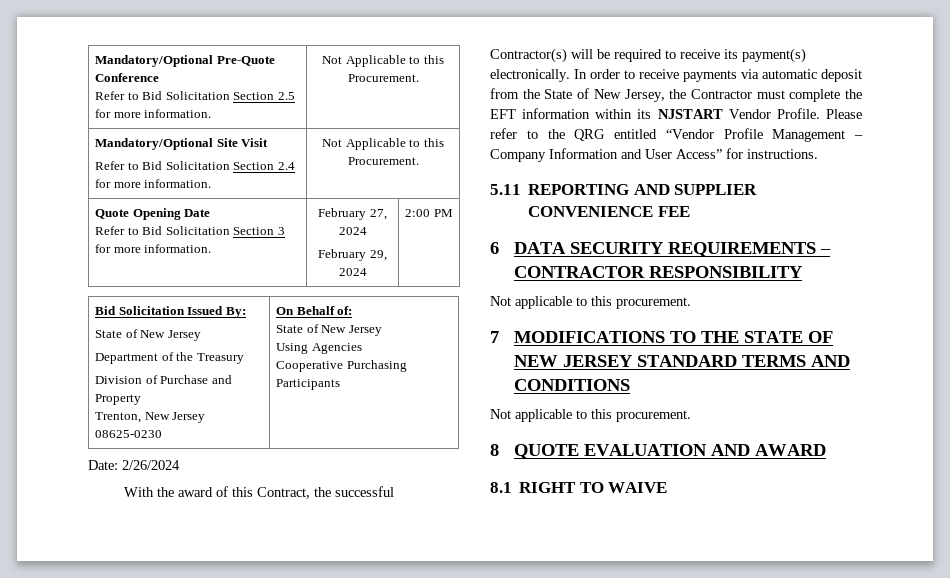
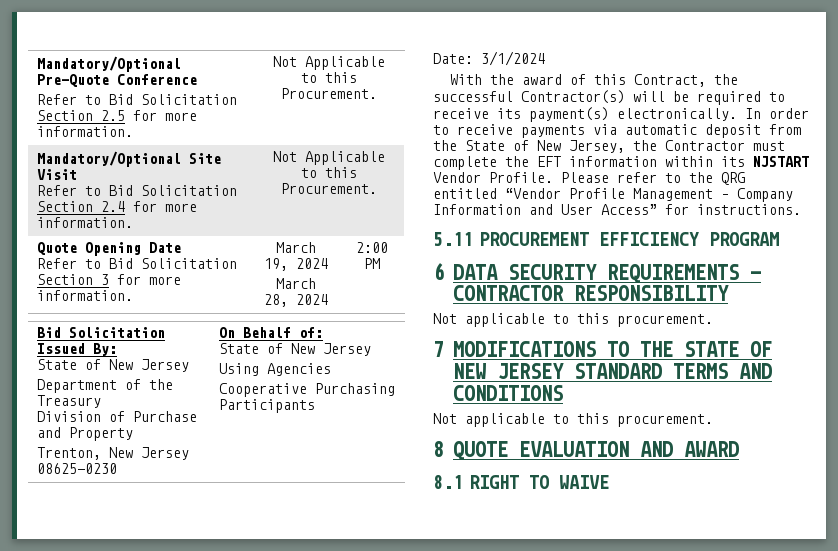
  Quote Opening Date
- Refer to Bid Solicitation Section 3 for more information. | February 27, 2024
- February 29, 2024 | 2:00 PM
+ Refer to Bid Solicitation Section 3 for more information. | March 19, 2024
+ March 28, 2024 | 2:00 PM
- Date: 2/26/2024
+ Date: 3/1/2024
- 5.11 REPORTING AND SUPPLIER CONVENIENCE FEE
+ 5.11 PROCUREMENT EFFICIENCY PROGRAM

